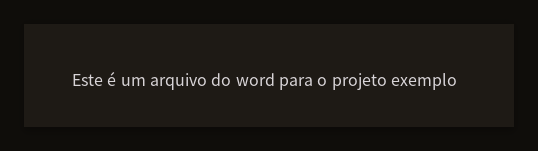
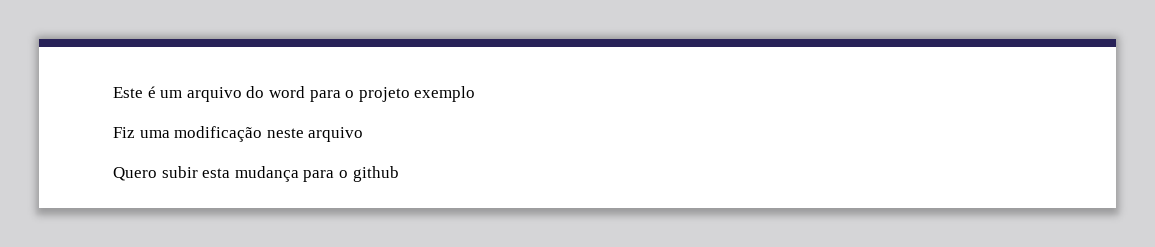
+ Fiz uma modificação neste arquivo
+ Quero subir esta mudança para o github

